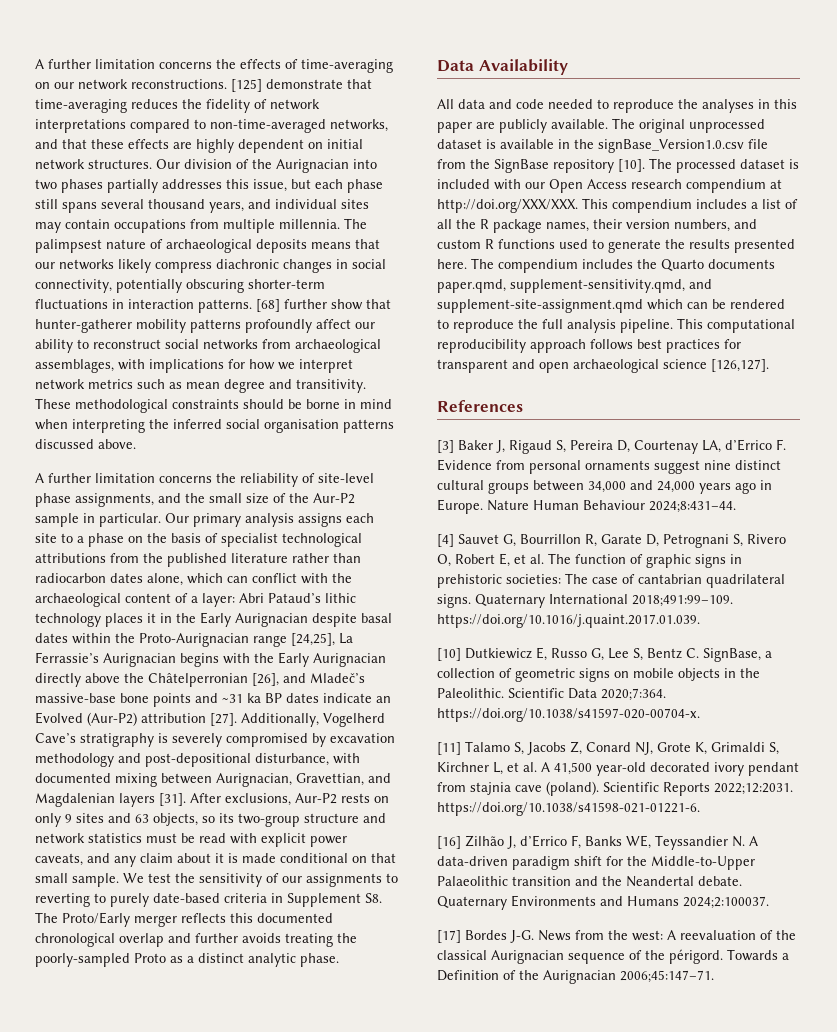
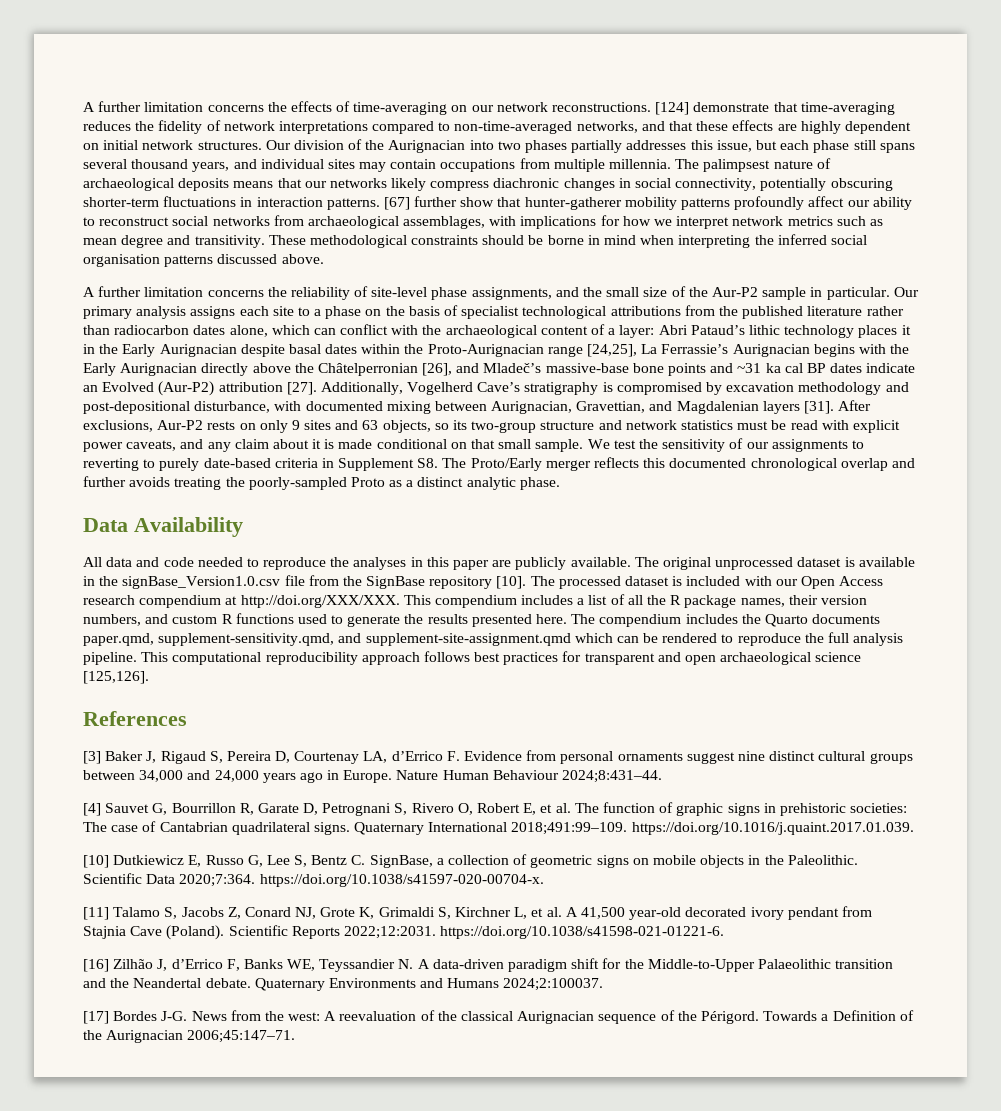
- [125] demonstrate that time-averaging reduces the fidelity of network interpretations compared to non-time-averaged networks, and that these effects are highly dependent on initial network structures.
+ [124] demonstrate that time-averaging reduces the fidelity of network interpretations compared to non-time-averaged networks, and that these effects are highly dependent on initial network structures.
- [68] further show that hunter-gatherer mobility patterns profoundly affect our ability to reconstruct social networks from archaeological assemblages, with implications for how we interpret network metrics such as mean degree and transitivity.
+ [67] further show that hunter-gatherer mobility patterns profoundly affect our ability to reconstruct social networks from archaeological assemblages, with implications for how we interpret network metrics such as mean degree and transitivity.
- Abri Pataud’s lithic technology places it in the Early Aurignacian despite basal dates within the Proto-Aurignacian range [24,25], La Ferrassie’s Aurignacian begins with the Early Aurignacian directly above the Châtelperronian [26], and Mladeč’s massive-base bone points and ~31 ka BP dates indicate an Evolved (Aur-P2) attribution [27].
+ Abri Pataud’s lithic technology places it in the Early Aurignacian despite basal dates within the Proto-Aurignacian range [24,25], La Ferrassie’s Aurignacian begins with the Early Aurignacian directly above the Châtelperronian [26], and Mladeč’s massive-base bone points and ~31 ka cal BP dates indicate an Evolved (Aur-P2) attribution [27].
- Additionally, Vogelherd Cave’s stratigraphy is severely compromised by excavation methodology and post-depositional disturbance, with documented mixing between Aurignacian, Gravettian, and Magdalenian layers [31].
+ Additionally, Vogelherd Cave’s stratigraphy is compromised by excavation methodology and post-depositional disturbance, with documented mixing between Aurignacian, Gravettian, and Magdalenian layers [31].
- This computational reproducibility approach follows best practices for transparent and open archaeological science [126,127].
+ This computational reproducibility approach follows best practices for transparent and open archaeological science [125,126].
- [4] Sauvet G, Bourrillon R, Garate D, Petrognani S, Rivero O, Robert E, et al. The function of graphic signs in prehistoric societies: The case of cantabrian quadrilateral signs.
+ [4] Sauvet G, Bourrillon R, Garate D, Petrognani S, Rivero O, Robert E, et al. The function of graphic signs in prehistoric societies: The case of Cantabrian quadrilateral signs.
- [11] Talamo S, Jacobs Z, Conard NJ, Grote K, Grimaldi S, Kirchner L, et al. A 41,500 year-old decorated ivory pendant from stajnia cave (poland).
+ [11] Talamo S, Jacobs Z, Conard NJ, Grote K, Grimaldi S, Kirchner L, et al. A 41,500 year-old decorated ivory pendant from Stajnia Cave (Poland).
- [17] Bordes J-G. News from the west: A reevaluation of the classical Aurignacian sequence of the périgord.
+ [17] Bordes J-G. News from the west: A reevaluation of the classical Aurignacian sequence of the Périgord.

